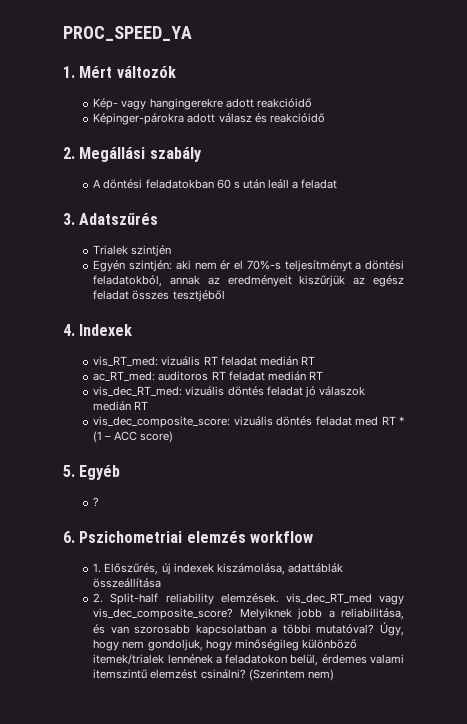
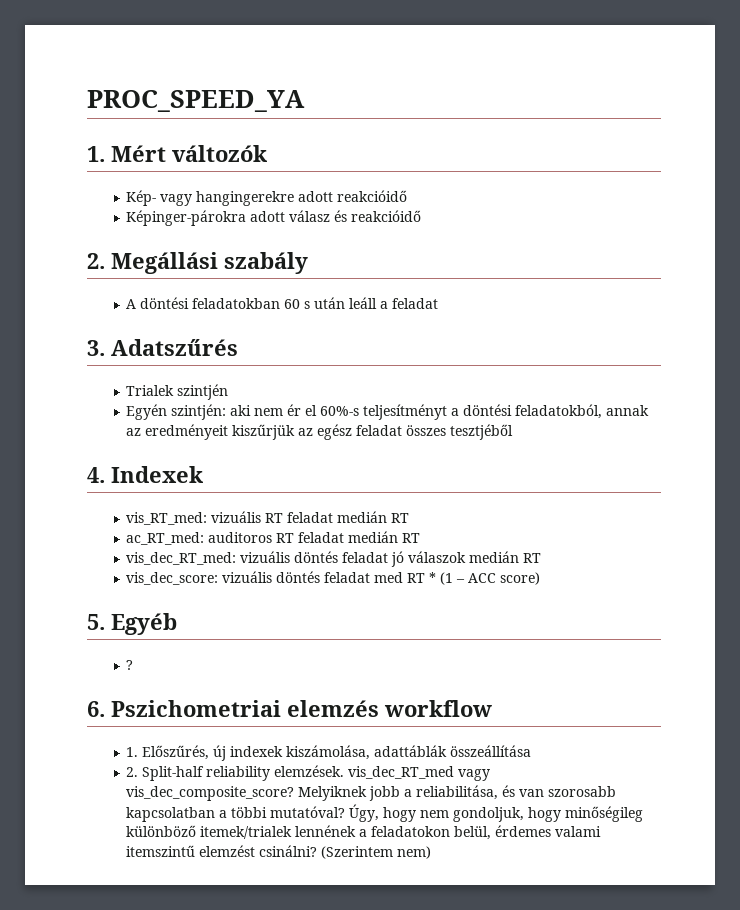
- Egyén szintjén: aki nem ér el 70%-s teljesítményt a döntési feladatokból, annak az eredményeit kiszűrjük az egész feladat összes tesztjéből
+ Egyén szintjén: aki nem ér el 60%-s teljesítményt a döntési feladatokból, annak az eredményeit kiszűrjük az egész feladat összes tesztjéből
- vis_dec_composite_score: vizuális döntés feladat med RT * (1 – ACC score)
+ vis_dec_score: vizuális döntés feladat med RT * (1 – ACC score)

